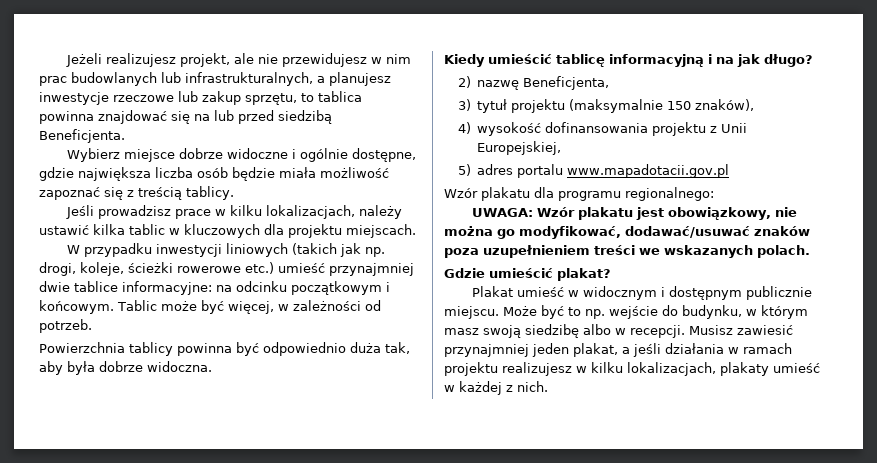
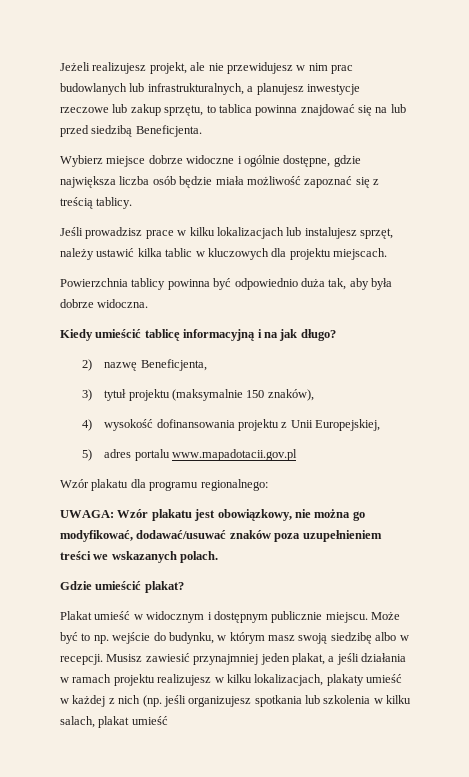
- Jeśli prowadzisz prace w kilku lokalizacjach, należy ustawić kilka tablic w kluczowych dla projektu miejscach.
+ Jeśli prowadzisz prace w kilku lokalizacjach lub instalujesz sprzęt, należy ustawić kilka tablic w kluczowych dla projektu miejscach.
- W przypadku inwestycji liniowych (takich jak np. drogi, koleje, ścieżki rowerowe etc.) umieść przynajmniej dwie tablice informacyjne: na odcinku początkowym i końcowym. Tablic może być więcej, w zależności od potrzeb.
- Musisz zawiesić przynajmniej jeden plakat, a jeśli działania w ramach projektu realizujesz w kilku lokalizacjach, plakaty umieść w każdej z nich.
+ Musisz zawiesić przynajmniej jeden plakat, a jeśli działania w ramach projektu realizujesz w kilku lokalizacjach, plakaty umieść w każdej z nich (np. jeśli organizujesz spotkania lub szkolenia w kilku salach, plakat umieść

